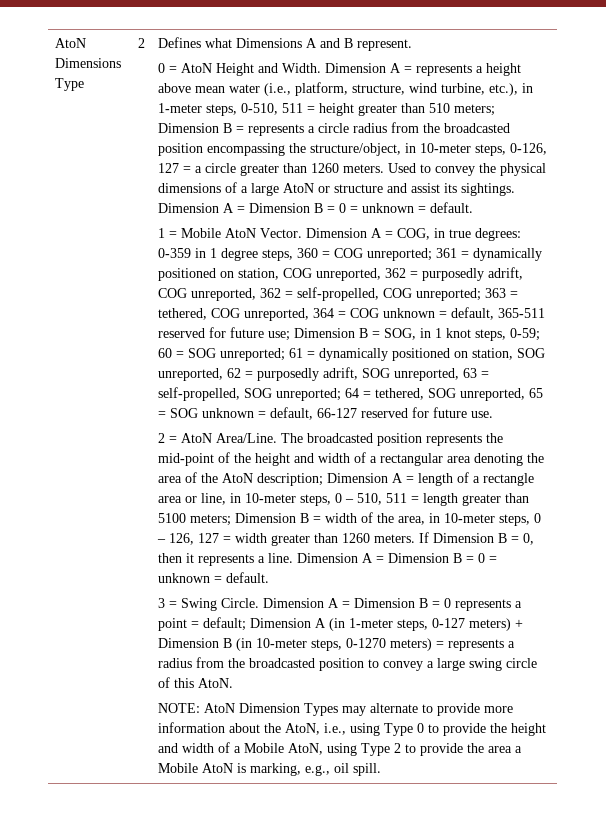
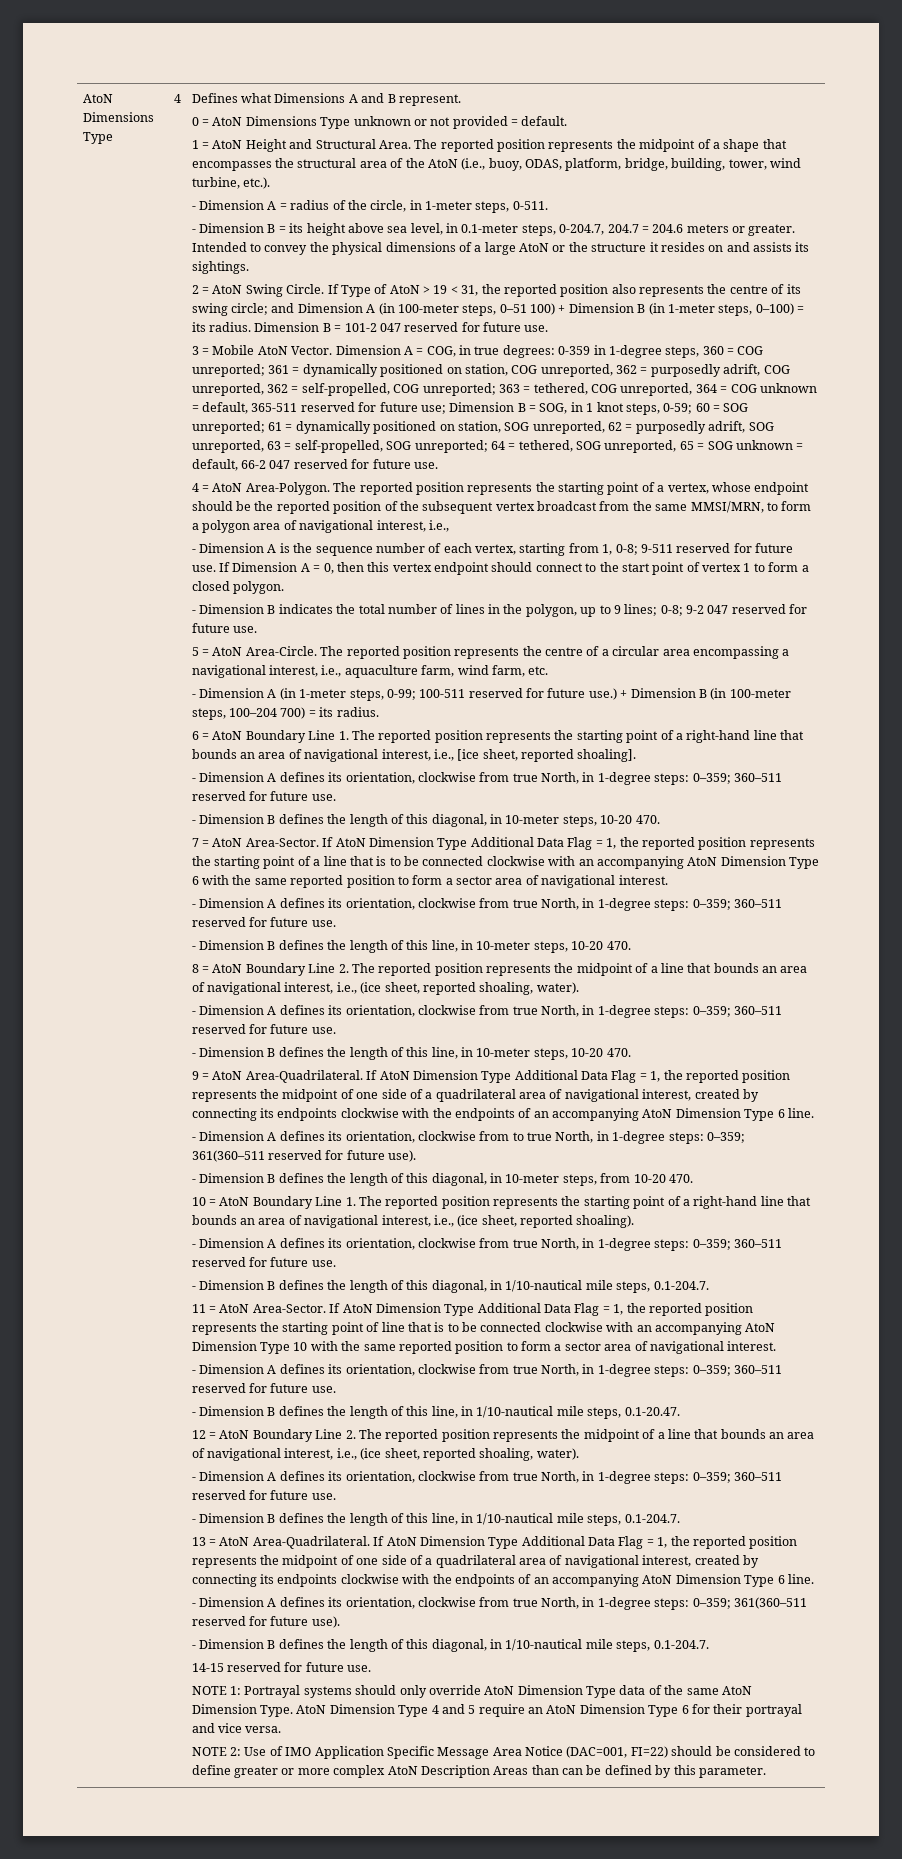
- AtoN Dimensions Type | 2
+ AtoN Dimensions Type | 4
- 0 = AtoN Height and Width. Dimension A = represents a height above mean water (i.e., platform, structure, wind turbine, etc.), in 1-meter steps, 0-510, 511 = height greater than 510 meters; Dimension B = represents a circle radius from the broadcasted position encompassing the structure/object, in 10-meter steps, 0-126, 127 = a circle greater than 1260 meters. Used to convey the physical dimensions of a large AtoN or structure and assist its sightings. Dimension A = Dimension B = 0 = unknown = default.
- 1 = Mobile AtoN Vector.
+ 0 = AtoN Dimensions Type unknown or not provided = default.
+ 1 = AtoN Height and Structural Area. The reported position represents the midpoint of a shape that encompasses the structural area of the AtoN (i.e., buoy, ODAS, platform, bridge, building, tower, wind turbine, etc.).
+ - Dimension A = radius of the circle, in 1-meter steps, 0-511.
+ - Dimension B = its height above sea level, in 0.1-meter steps, 0-204.7, 204.7 = 204.6 meters or greater. Intended to convey the physical dimensions of a large AtoN or the structure it resides on and assists its sightings.
+ 2 = AtoN Swing Circle. If Type of AtoN > 19 < 31, the reported position also represents the centre of its swing circle; and Dimension A (in 100-meter steps, 0–51 100) + Dimension B (in 1-meter steps, 0–100) = its radius. Dimension B = 101-2 047 reserved for future use.
+ 3 = Mobile AtoN Vector.
- 0-359 in 1 degree steps, 360 = COG unreported;
+ 0-359 in 1-degree steps, 360 = COG unreported;
- 64 = tethered, SOG unreported, 65 = SOG unknown = default, 66-127 reserved for future use.
- 2 = AtoN Area/Line. The broadcasted position represents the mid-point of the height and width of a rectangular area denoting the area of the AtoN description; Dimension A = length of a rectangle area or line, in 10-meter steps, 0 – 510, 511 = length greater than 5100 meters; Dimension B = width of the area, in 10-meter steps, 0 – 126, 127 = width greater than 1260 meters. If Dimension B = 0, then it represents a line. Dimension A = Dimension B = 0 = unknown = default.
- 3 = Swing Circle. Dimension A = Dimension B = 0 represents a point = default; Dimension A (in 1-meter steps, 0-127 meters) + Dimension B (in 10-meter steps, 0-1270 meters) = represents a radius from the broadcasted position to convey a large swing circle of this AtoN.
- NOTE: AtoN Dimension Types may alternate to provide more information about the AtoN, i.e., using Type 0 to provide the height and width of a Mobile AtoN, using Type 2 to provide the area a Mobile AtoN is marking, e.g., oil spill.
+ 64 = tethered, SOG unreported, 65 = SOG unknown = default, 66-2 047 reserved for future use.
+ 4 = AtoN Area-Polygon. The reported position represents the starting point of a vertex, whose endpoint should be the reported position of the subsequent vertex broadcast from the same MMSI/MRN, to form a polygon area of navigational interest, i.e.,
+ - Dimension A is the sequence number of each vertex, starting from 1, 0-8; 9-511 reserved for future use. If Dimension A = 0, then this vertex endpoint should connect to the start point of vertex 1 to form a closed polygon.
+ - Dimension B indicates the total number of lines in the polygon, up to 9 lines; 0-8; 9-2 047 reserved for future use.
+ 5 = AtoN Area-Circle. The reported position represents the centre of a circular area encompassing a navigational interest, i.e., aquaculture farm, wind farm, etc.
+ - Dimension A (in 1-meter steps, 0-99; 100-511 reserved for future use.) + Dimension B (in 100-meter steps, 100–204 700) = its radius.
+ 6 = AtoN Boundary Line 1. The reported position represents the starting point of a right-hand line that bounds an area of navigational interest, i.e., [ice sheet, reported shoaling].
+ - Dimension A defines its orientation, clockwise from true North, in 1-degree steps: 0–359; 360–511 reserved for future use.
+ - Dimension B defines the length of this diagonal, in 10-meter steps, 10-20 470.
+ 7 = AtoN Area-Sector. If AtoN Dimension Type Additional Data Flag = 1, the reported position represents the starting point of a line that is to be connected clockwise with an accompanying AtoN Dimension Type 6 with the same reported position to form a sector area of navigational interest.
+ - Dimension A defines its orientation, clockwise from true North, in 1-degree steps: 0–359; 360–511 reserved for future use.
+ - Dimension B defines the length of this line, in 10-meter steps, 10-20 470.
+ 8 = AtoN Boundary Line 2. The reported position represents the midpoint of a line that bounds an area of navigational interest, i.e., (ice sheet, reported shoaling, water).
+ - Dimension A defines its orientation, clockwise from true North, in 1-degree steps: 0–359; 360–511 reserved for future use.
+ - Dimension B defines the length of this line, in 10-meter steps, 10-20 470.
+ 9 = AtoN Area-Quadrilateral. If AtoN Dimension Type Additional Data Flag = 1, the reported position represents the midpoint of one side of a quadrilateral area of navigational interest, created by connecting its endpoints clockwise with the endpoints of an accompanying AtoN Dimension Type 6 line.
+ - Dimension A defines its orientation, clockwise from to true North, in 1-degree steps: 0–359; 361(360–511 reserved for future use).
+ - Dimension B defines the length of this diagonal, in 10-meter steps, from 10-20 470.
+ 10 = AtoN Boundary Line 1. The reported position represents the starting point of a right-hand line that bounds an area of navigational interest, i.e., (ice sheet, reported shoaling).
+ - Dimension A defines its orientation, clockwise from true North, in 1-degree steps: 0–359; 360–511 reserved for future use.
+ - Dimension B defines the length of this diagonal, in 1/10-nautical mile steps, 0.1-204.7.
+ 11 = AtoN Area-Sector. If AtoN Dimension Type Additional Data Flag = 1, the reported position represents the starting point of line that is to be connected clockwise with an accompanying AtoN Dimension Type 10 with the same reported position to form a sector area of navigational interest.
+ - Dimension A defines its orientation, clockwise from true North, in 1-degree steps: 0–359; 360–511 reserved for future use.
+ - Dimension B defines the length of this line, in 1/10-nautical mile steps, 0.1-20.47.
+ 12 = AtoN Boundary Line 2. The reported position represents the midpoint of a line that bounds an area of navigational interest, i.e., (ice sheet, reported shoaling, water).
+ - Dimension A defines its orientation, clockwise from true North, in 1-degree steps: 0–359; 360–511 reserved for future use.
+ - Dimension B defines the length of this line, in 1/10-nautical mile steps, 0.1-204.7.
+ 13 = AtoN Area-Quadrilateral. If AtoN Dimension Type Additional Data Flag = 1, the reported position represents the midpoint of one side of a quadrilateral area of navigational interest, created by connecting its endpoints clockwise with the endpoints of an accompanying AtoN Dimension Type 6 line.
+ - Dimension A defines its orientation, clockwise from true North, in 1-degree steps: 0–359; 361(360–511 reserved for future use).
+ - Dimension B defines the length of this diagonal, in 1/10-nautical mile steps, 0.1-204.7.
+ 14-15 reserved for future use.
+ NOTE 1: Portrayal systems should only override AtoN Dimension Type data of the same AtoN Dimension Type. AtoN Dimension Type 4 and 5 require an AtoN Dimension Type 6 for their portrayal and vice versa.
+ NOTE 2: Use of IMO Application Specific Message Area Notice (DAC=001, FI=22) should be considered to define greater or more complex AtoN Description Areas than can be defined by this parameter.

